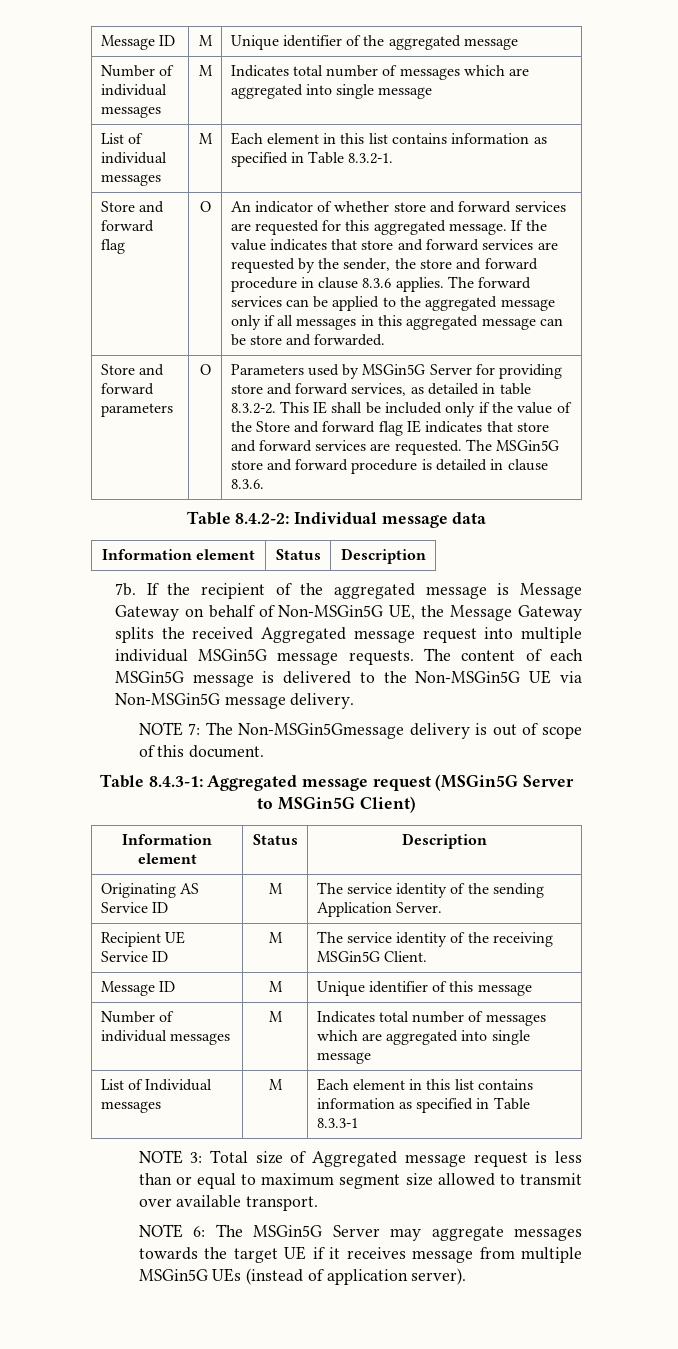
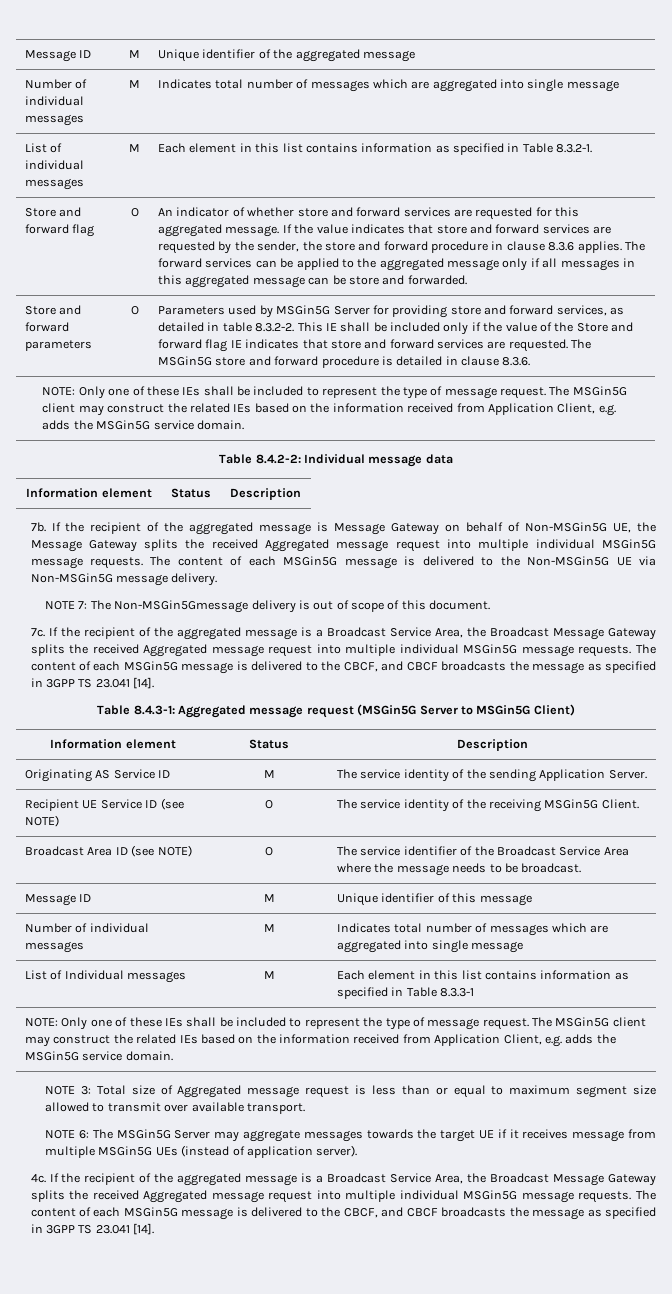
  The MSGin5G store and forward procedure is detailed in clause 8.3.6.
+ NOTE: Only one of these IEs shall be included to represent the type of message request. The MSGin5G client may construct the related IEs based on the information received from Application Client, e.g. adds the MSGin5G service domain.
+ 7c. If the recipient of the aggregated message is a Broadcast Service Area, the Broadcast Message Gateway splits the received Aggregated message request into multiple individual MSGin5G message requests. The content of each MSGin5G message is delivered to the CBCF, and CBCF broadcasts the message as specified in 3GPP TS 23.041 [14].
- Recipient UE Service ID | M | The service identity of the receiving MSGin5G Client.
+ Recipient UE Service ID (see NOTE) | O | The service identity of the receiving MSGin5G Client.
+ Broadcast Area ID (see NOTE) | O | The service identifier of the Broadcast Service Area where the message needs to be broadcast.
  List of Individual messages | M | Each element in this list contains information as specified in Table 8.3.3-1
+ NOTE: Only one of these IEs shall be included to represent the type of message request. The MSGin5G client may construct the related IEs based on the information received from Application Client, e.g. adds the MSGin5G service domain.
+ 4c. If the recipient of the aggregated message is a Broadcast Service Area, the Broadcast Message Gateway splits the received Aggregated message request into multiple individual MSGin5G message requests. The content of each MSGin5G message is delivered to the CBCF, and CBCF broadcasts the message as specified in 3GPP TS 23.041 [14].

